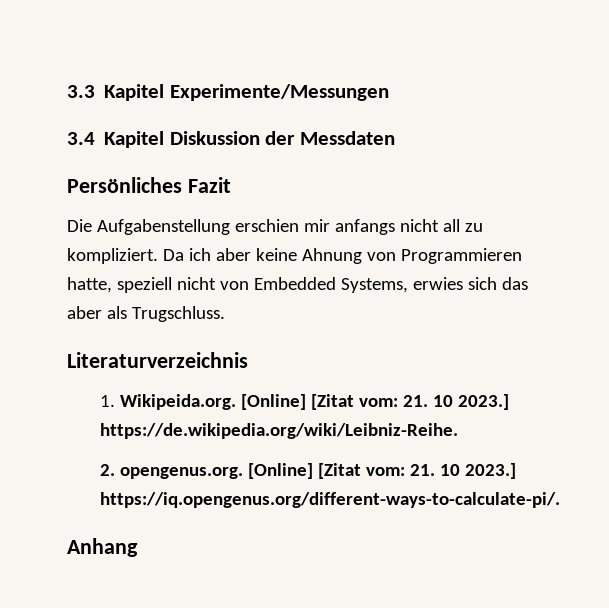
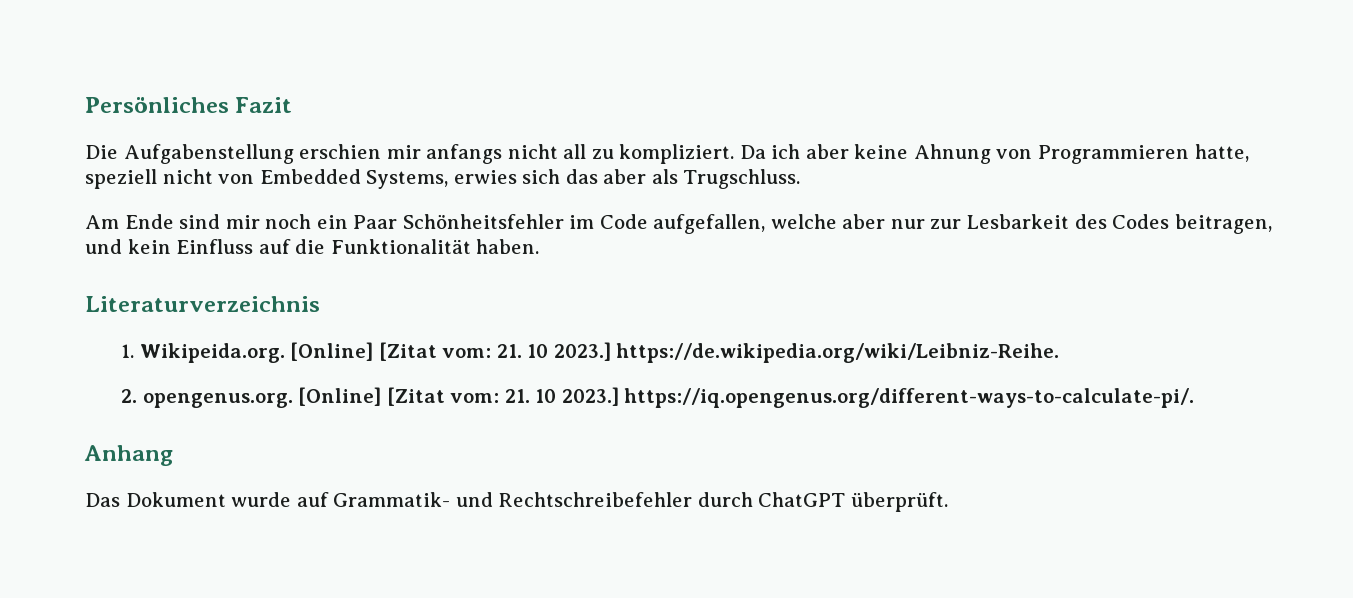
- 3.3 Kapitel Experimente/Messungen
- 3.4 Kapitel Diskussion der Messdaten
+ Am Ende sind mir noch ein Paar Schönheitsfehler im Code aufgefallen, welche aber nur zur Lesbarkeit des Codes beitragen, und kein Einfluss auf die Funktionalität haben.
+ Das Dokument wurde auf Grammatik- und Rechtschreibefehler durch ChatGPT überprüft.

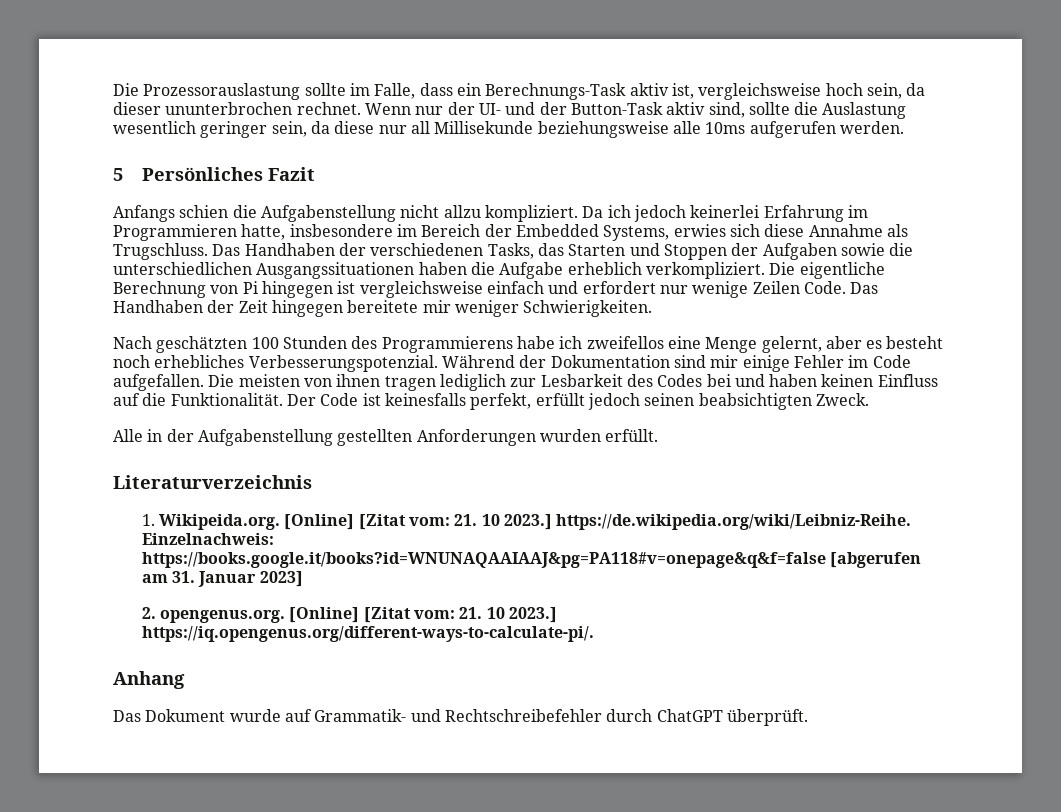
- Persönliches Fazit
- Die Aufgabenstellung erschien mir anfangs nicht all zu kompliziert. Da ich aber keine Ahnung von Programmieren hatte, speziell nicht von Embedded Systems, erwies sich das aber als Trugschluss.
- Am Ende sind mir noch ein Paar Schönheitsfehler im Code aufgefallen, welche aber nur zur Lesbarkeit des Codes beitragen, und kein Einfluss auf die Funktionalität haben.
+ Die Prozessorauslastung sollte im Falle, dass ein Berechnungs-Task aktiv ist, vergleichsweise hoch sein, da dieser ununterbrochen rechnet. Wenn nur der UI- und der Button-Task aktiv sind, sollte die Auslastung wesentlich geringer sein, da diese nur all Millisekunde beziehungsweise alle 10ms aufgerufen werden.
+ 5 Persönliches Fazit
+ Anfangs schien die Aufgabenstellung nicht allzu kompliziert. Da ich jedoch keinerlei Erfahrung im Programmieren hatte, insbesondere im Bereich der Embedded Systems, erwies sich diese Annahme als Trugschluss. Das Handhaben der verschiedenen Tasks, das Starten und Stoppen der Aufgaben sowie die unterschiedlichen Ausgangssituationen haben die Aufgabe erheblich verkompliziert. Die eigentliche Berechnung von Pi hingegen ist vergleichsweise einfach und erfordert nur wenige Zeilen Code. Das Handhaben der Zeit hingegen bereitete mir weniger Schwierigkeiten.
+ Nach geschätzten 100 Stunden des Programmierens habe ich zweifellos eine Menge gelernt, aber es besteht noch erhebliches Verbesserungspotenzial. Während der Dokumentation sind mir einige Fehler im Code aufgefallen. Die meisten von ihnen tragen lediglich zur Lesbarkeit des Codes bei und haben keinen Einfluss auf die Funktionalität. Der Code ist keinesfalls perfekt, erfüllt jedoch seinen beabsichtigten Zweck.
+ Alle in der Aufgabenstellung gestellten Anforderungen wurden erfüllt.
- 1. Wikipeida.org. [Online] [Zitat vom: 21. 10 2023.] https://de.wikipedia.org/wiki/Leibniz-Reihe.
+ 1. Wikipeida.org. [Online] [Zitat vom: 21. 10 2023.] https://de.wikipedia.org/wiki/Leibniz-Reihe. Einzelnachweis: https://books.google.it/books?id=WNUNAQAAIAAJ&pg=PA118#v=onepage&q&f=false [abgerufen am 31. Januar 2023]

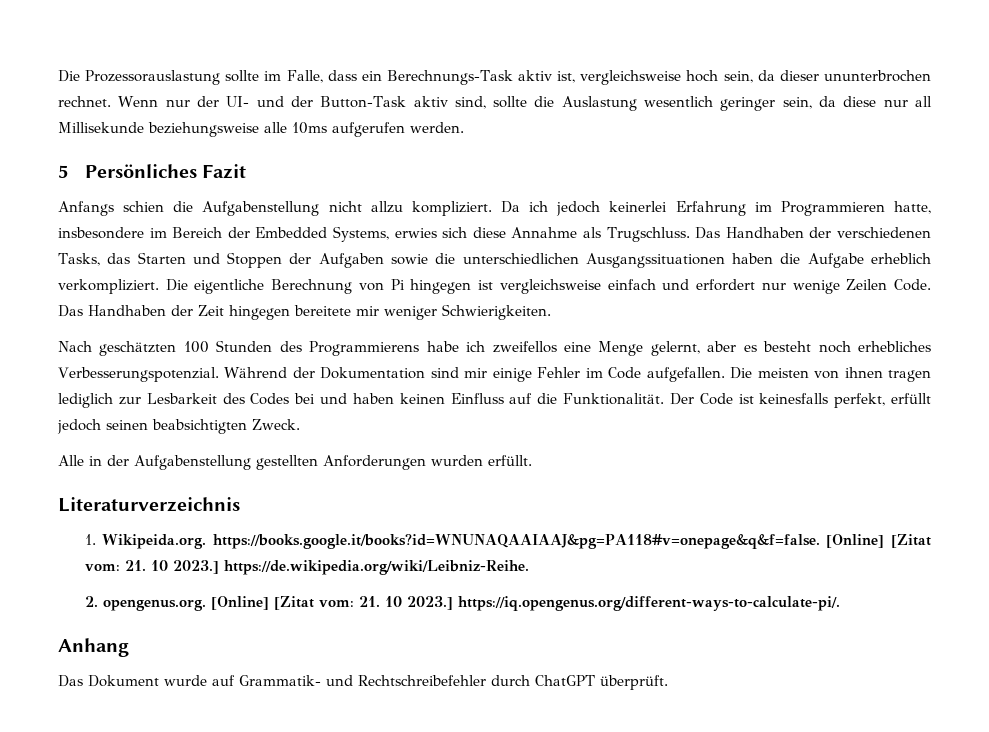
- 1. Wikipeida.org. [Online] [Zitat vom: 21. 10 2023.] https://de.wikipedia.org/wiki/Leibniz-Reihe. Einzelnachweis: https://books.google.it/books?id=WNUNAQAAIAAJ&pg=PA118#v=onepage&q&f=false [abgerufen am 31. Januar 2023]
+ 1. Wikipeida.org. https://books.google.it/books?id=WNUNAQAAIAAJ&pg=PA118#v=onepage&q&f=false. [Online] [Zitat vom: 21. 10 2023.] https://de.wikipedia.org/wiki/Leibniz-Reihe.

